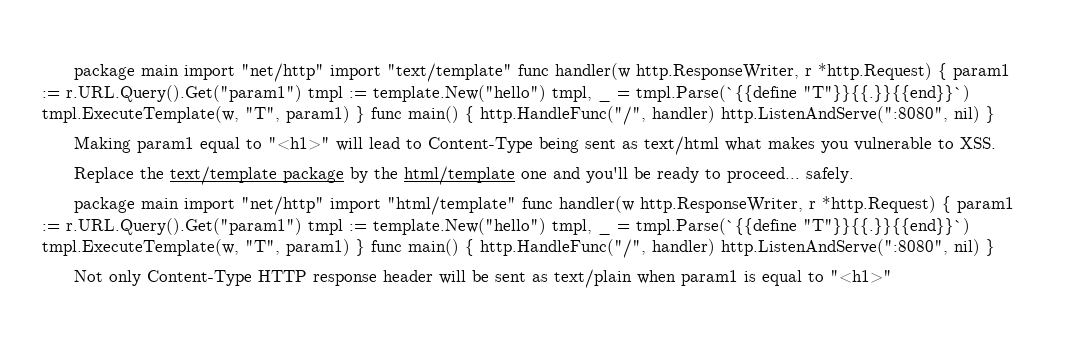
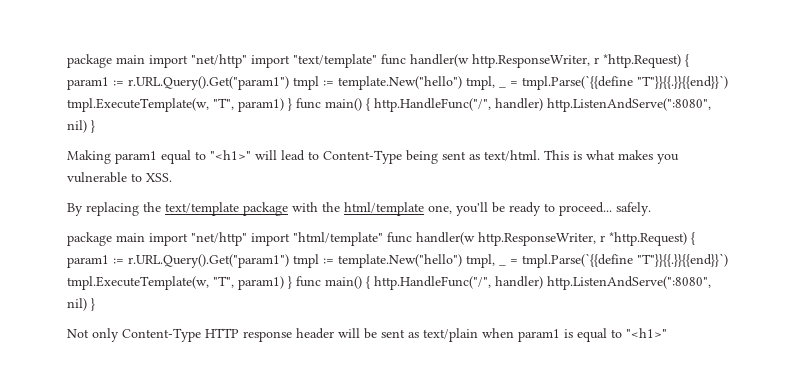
- Making param1 equal to "<h1>" will lead to Content-Type being sent as text/html what makes you vulnerable to XSS.
+ Making param1 equal to "<h1>" will lead to Content-Type being sent as text/html. This is what makes you vulnerable to XSS.
- Replace the text/template package by the html/template one and you'll be ready to proceed... safely.
+ By replacing the text/template package with the html/template one, you'll be ready to proceed... safely.

